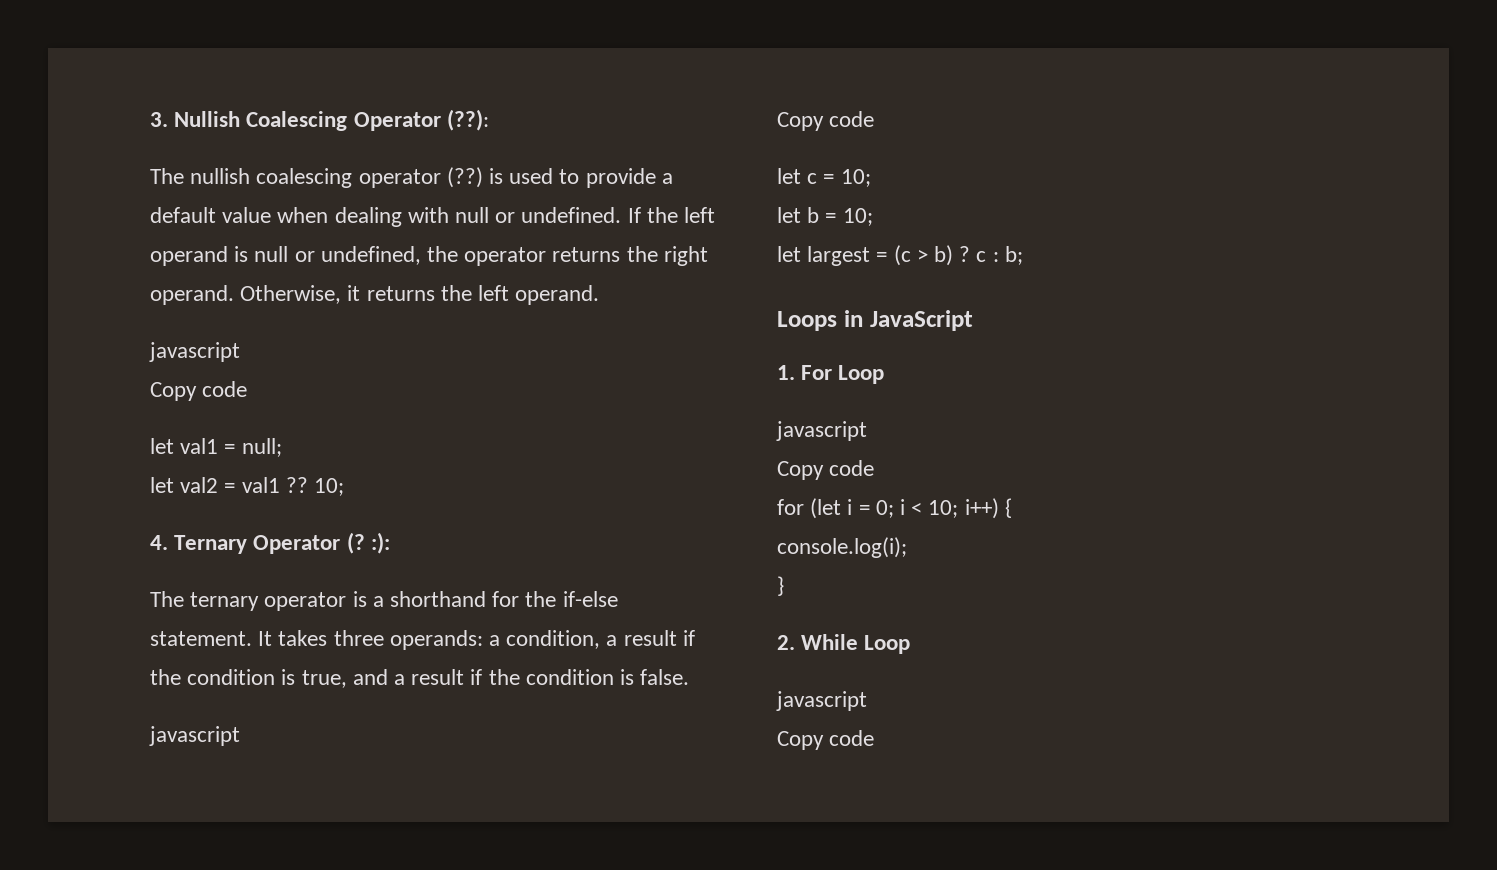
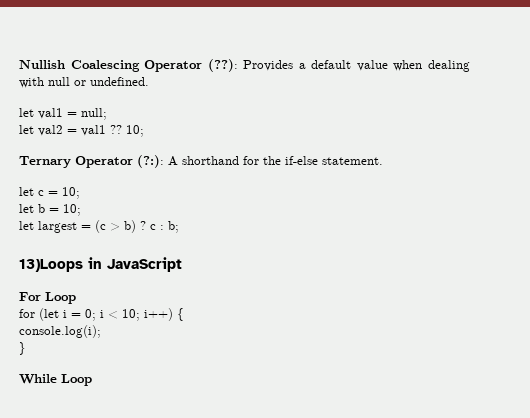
- 3. Nullish Coalescing Operator (??):
- The nullish coalescing operator (??) is used to provide a default value when dealing with null or undefined. If the left operand is null or undefined, the operator returns the right operand. Otherwise, it returns the left operand.
- javascript
- Copy code
+ Nullish Coalescing Operator (??): Provides a default value when dealing with null or undefined.
- 4. Ternary Operator (? :):
- The ternary operator is a shorthand for the if-else statement. It takes three operands: a condition, a result if the condition is true, and a result if the condition is false.
- javascript
- Copy code
+ Ternary Operator (?:): A shorthand for the if-else statement.
- Loops in JavaScript
+ 13)Loops in JavaScript
- 1. For Loop
- javascript
- Copy code
+ For Loop
- 2. While Loop
- javascript
- Copy code
+ While Loop

